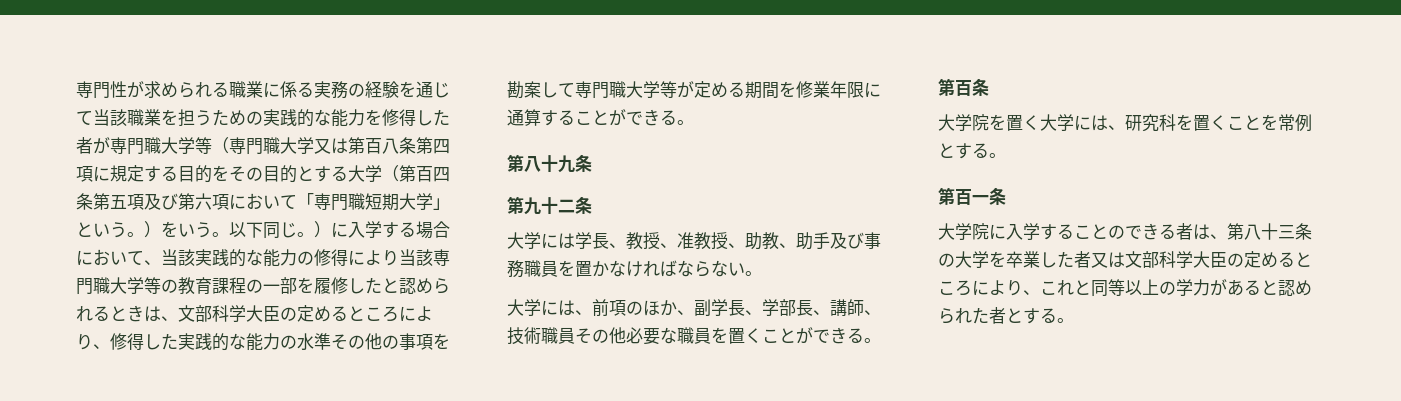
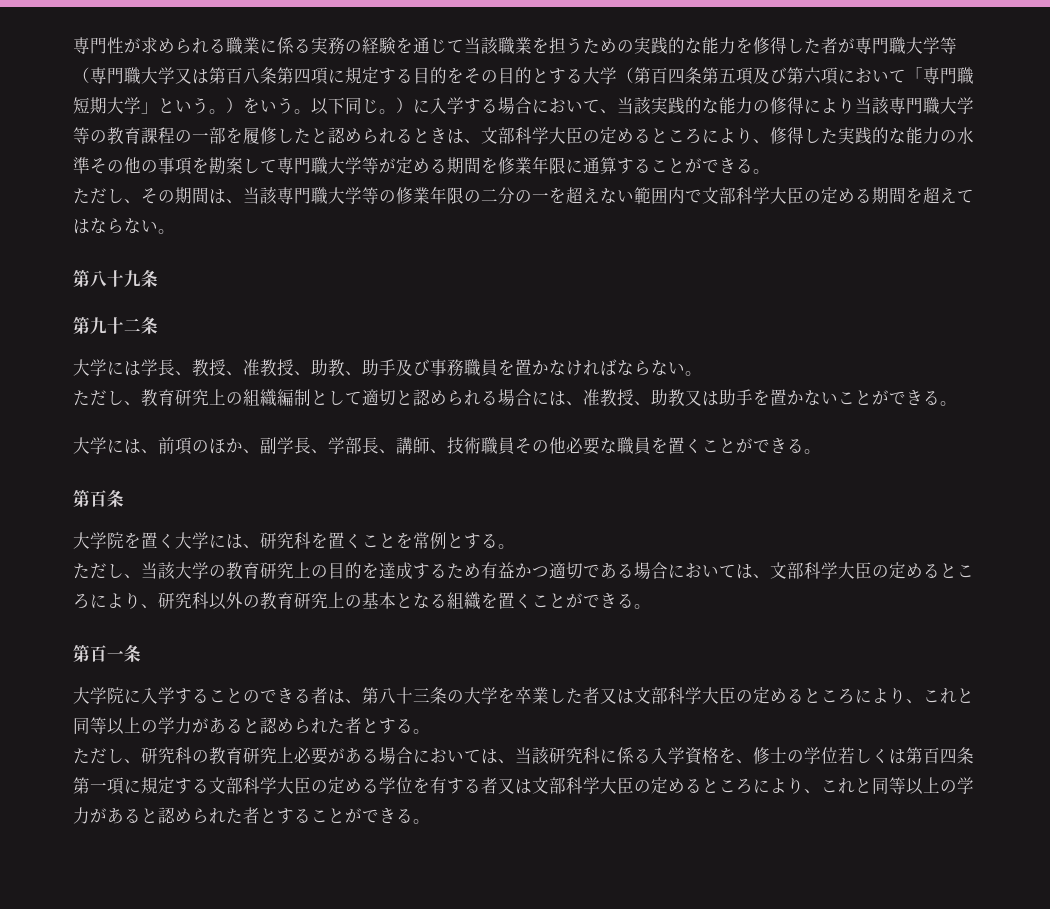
+ ただし、その期間は、当該専門職大学等の修業年限の二分の一を超えない範囲内で文部科学大臣の定める期間を超えてはならない。
+ ただし、教育研究上の組織編制として適切と認められる場合には、准教授、助教又は助手を置かないことができる。
+ ただし、当該大学の教育研究上の目的を達成するため有益かつ適切である場合においては、文部科学大臣の定めるところにより、研究科以外の教育研究上の基本となる組織を置くことができる。
+ ただし、研究科の教育研究上必要がある場合においては、当該研究科に係る入学資格を、修士の学位若しくは第百四条第一項に規定する文部科学大臣の定める学位を有する者又は文部科学大臣の定めるところにより、これと同等以上の学力があると認められた者とすることができる。

